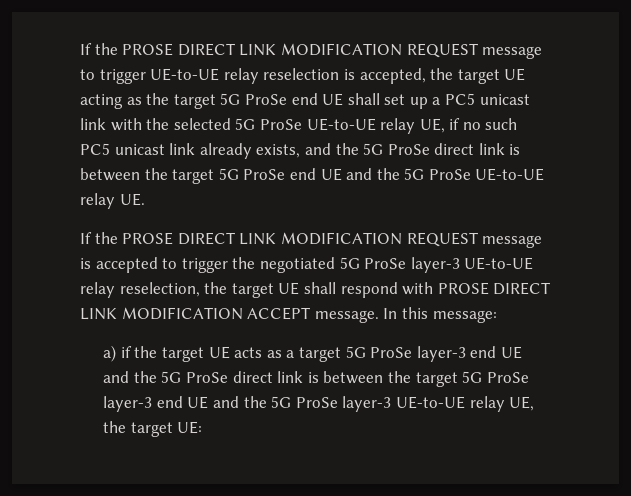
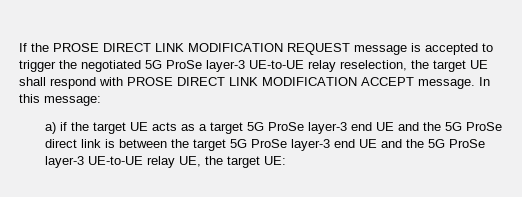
- If the PROSE DIRECT LINK MODIFICATION REQUEST message to trigger UE-to-UE relay reselection is accepted, the target UE acting as the target 5G ProSe end UE shall set up a PC5 unicast link with the selected 5G ProSe UE-to-UE relay UE, if no such PC5 unicast link already exists, and the 5G ProSe direct link is between the target 5G ProSe end UE and the 5G ProSe UE-to-UE relay UE.

